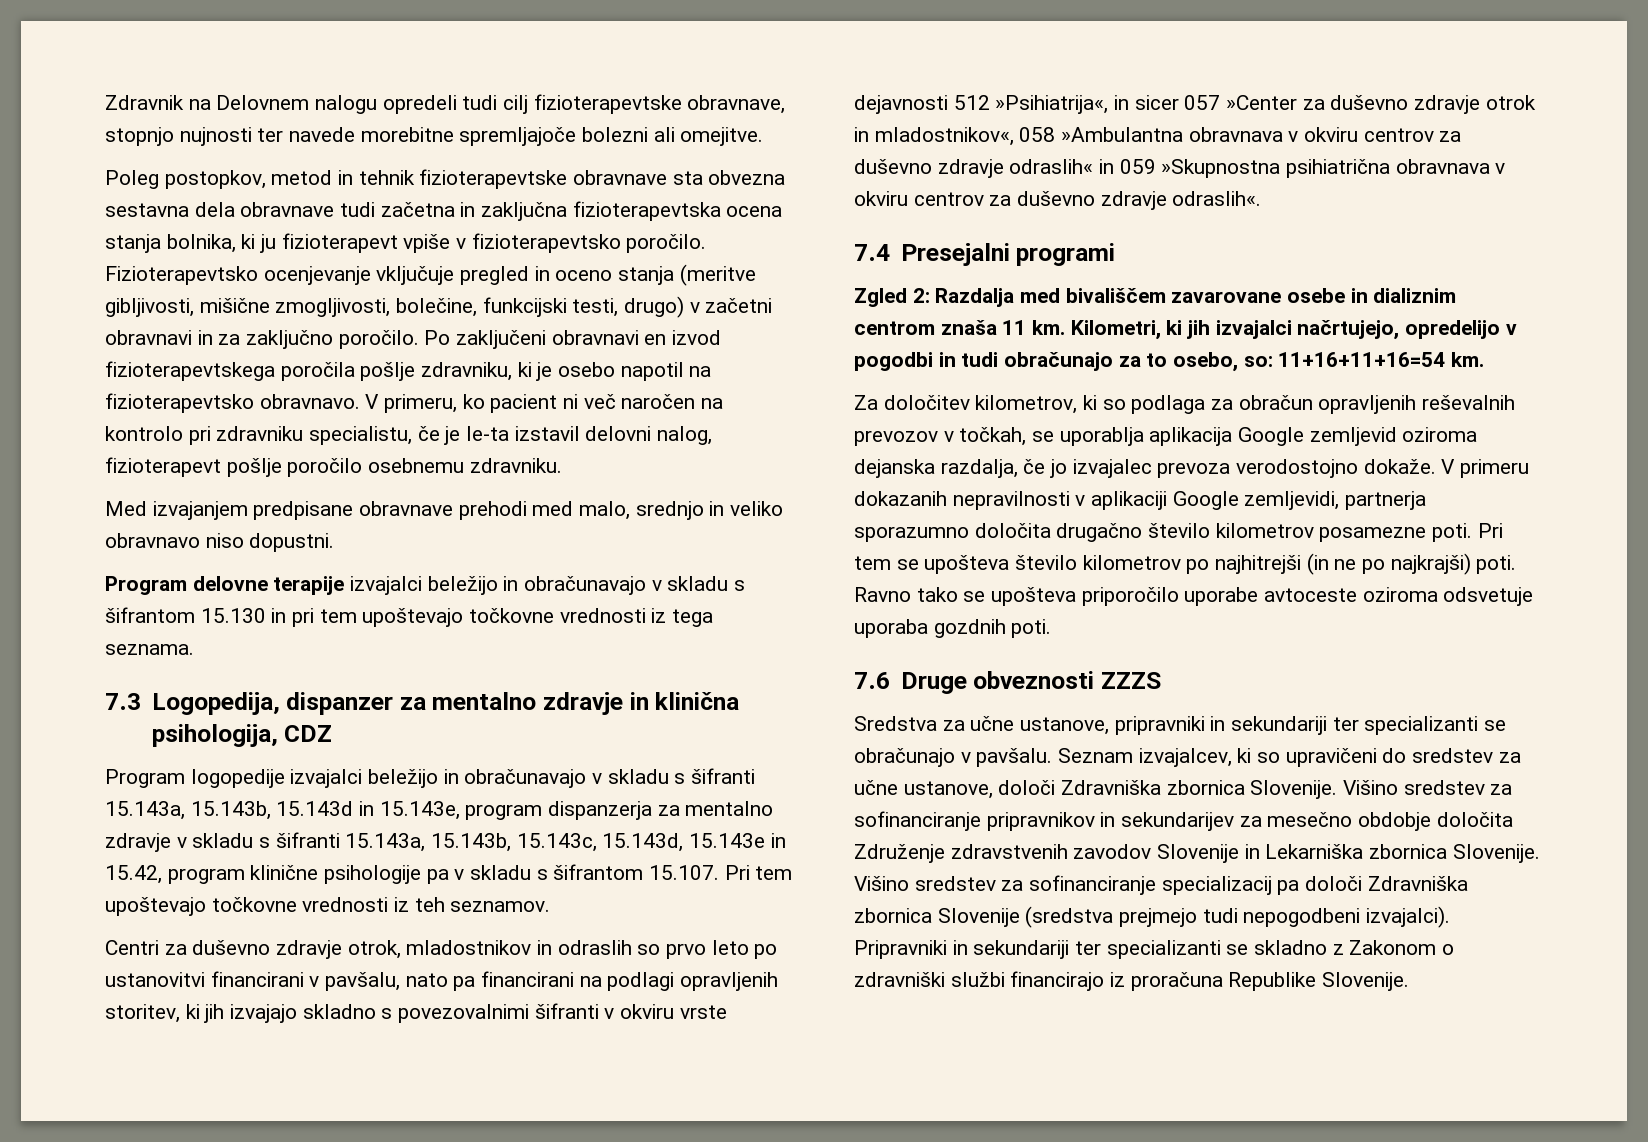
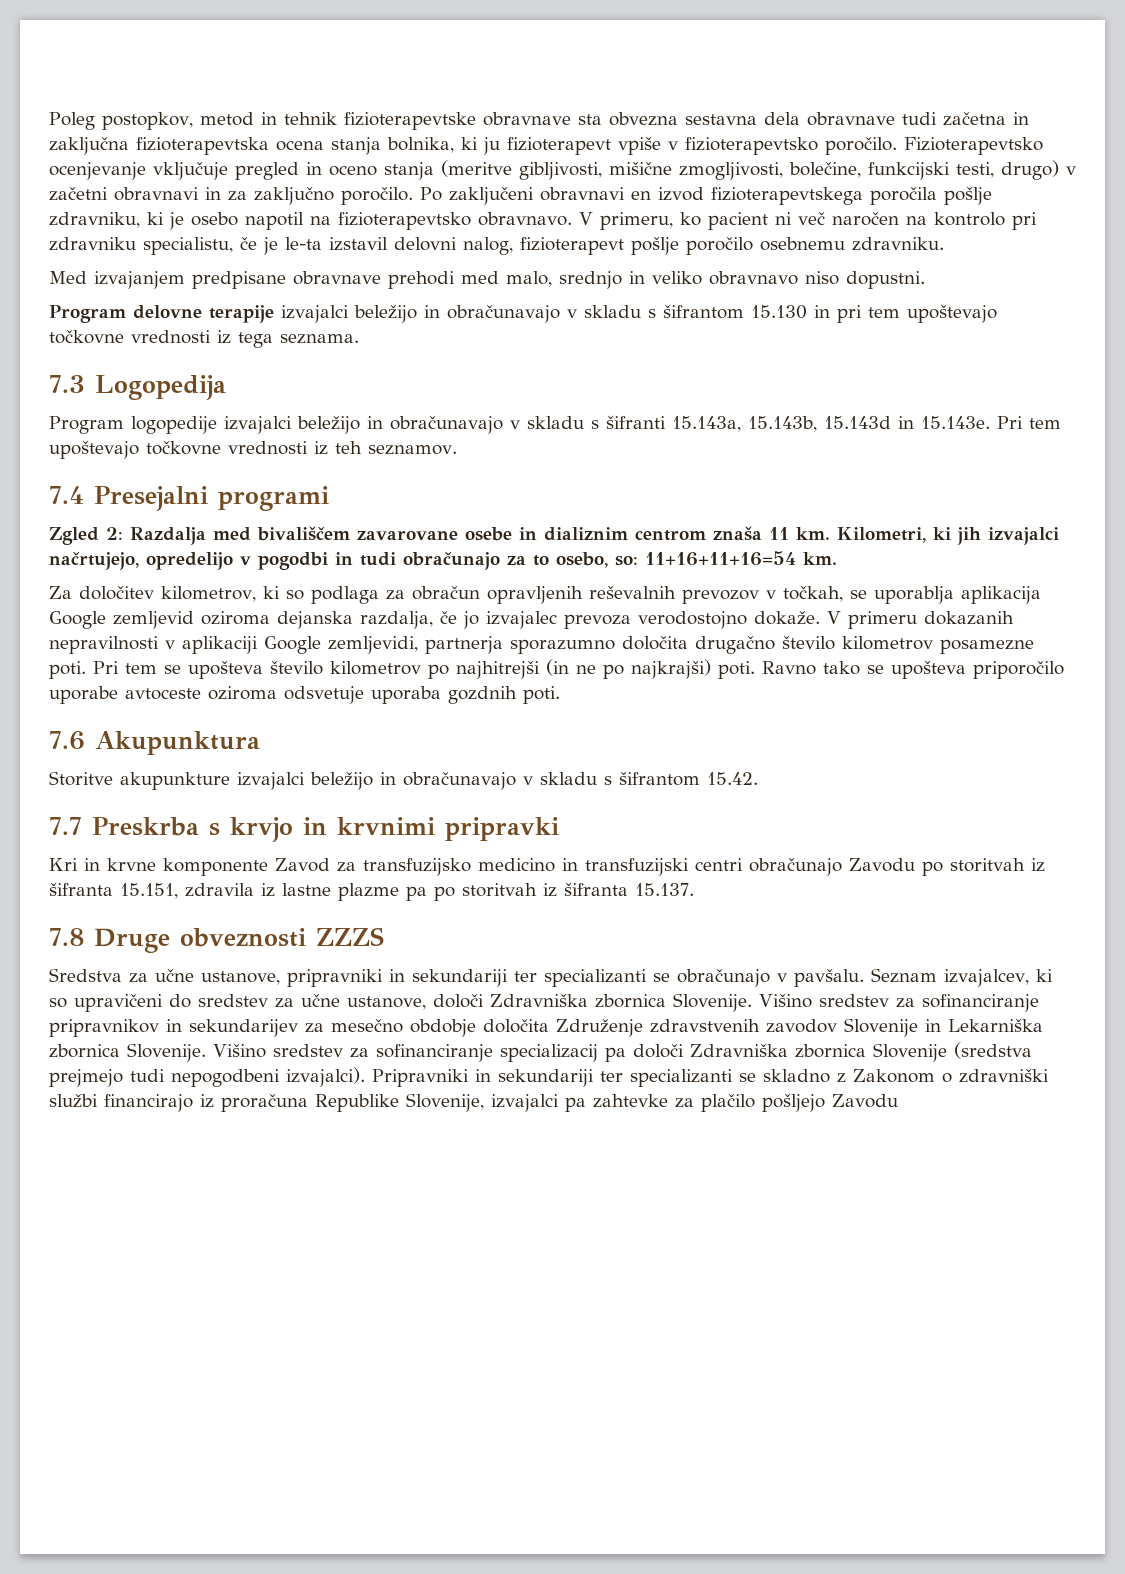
- Zdravnik na Delovnem nalogu opredeli tudi cilj fizioterapevtske obravnave, stopnjo nujnosti ter navede morebitne spremljajoče bolezni ali omejitve.
- 7.3 Logopedija, dispanzer za mentalno zdravje in klinična psihologija, CDZ
+ 7.3 Logopedija
- Program logopedije izvajalci beležijo in obračunavajo v skladu s šifranti 15.143a, 15.143b, 15.143d in 15.143e, program dispanzerja za mentalno zdravje v skladu s šifranti 15.143a, 15.143b, 15.143c, 15.143d, 15.143e in 15.42, program klinične psihologije pa v skladu s šifrantom 15.107. Pri tem upoštevajo točkovne vrednosti iz teh seznamov.
+ Program logopedije izvajalci beležijo in obračunavajo v skladu s šifranti 15.143a, 15.143b, 15.143d in 15.143e. Pri tem upoštevajo točkovne vrednosti iz teh seznamov.
- Centri za duševno zdravje otrok, mladostnikov in odraslih so prvo leto po ustanovitvi financirani v pavšalu, nato pa financirani na podlagi opravljenih storitev, ki jih izvajajo skladno s povezovalnimi šifranti v okviru vrste dejavnosti 512 »Psihiatrija«, in sicer 057 »Center za duševno zdravje otrok in mladostnikov«, 058 »Ambulantna obravnava v okviru centrov za duševno zdravje odraslih« in 059 »Skupnostna psihiatrična obravnava v okviru centrov za duševno zdravje odraslih«.
- 7.6 Druge obveznosti ZZZS
+ 7.6 Akupunktura
+ Storitve akupunkture izvajalci beležijo in obračunavajo v skladu s šifrantom 15.42.
+ 7.7 Preskrba s krvjo in krvnimi pripravki
+ Kri in krvne komponente Zavod za transfuzijsko medicino in transfuzijski centri obračunajo Zavodu po storitvah iz šifranta 15.151, zdravila iz lastne plazme pa po storitvah iz šifranta 15.137.
+ 7.8 Druge obveznosti ZZZS
- Pripravniki in sekundariji ter specializanti se skladno z Zakonom o zdravniški službi financirajo iz proračuna Republike Slovenije.
+ Pripravniki in sekundariji ter specializanti se skladno z Zakonom o zdravniški službi financirajo iz proračuna Republike Slovenije, izvajalci pa zahtevke za plačilo pošljejo Zavodu

